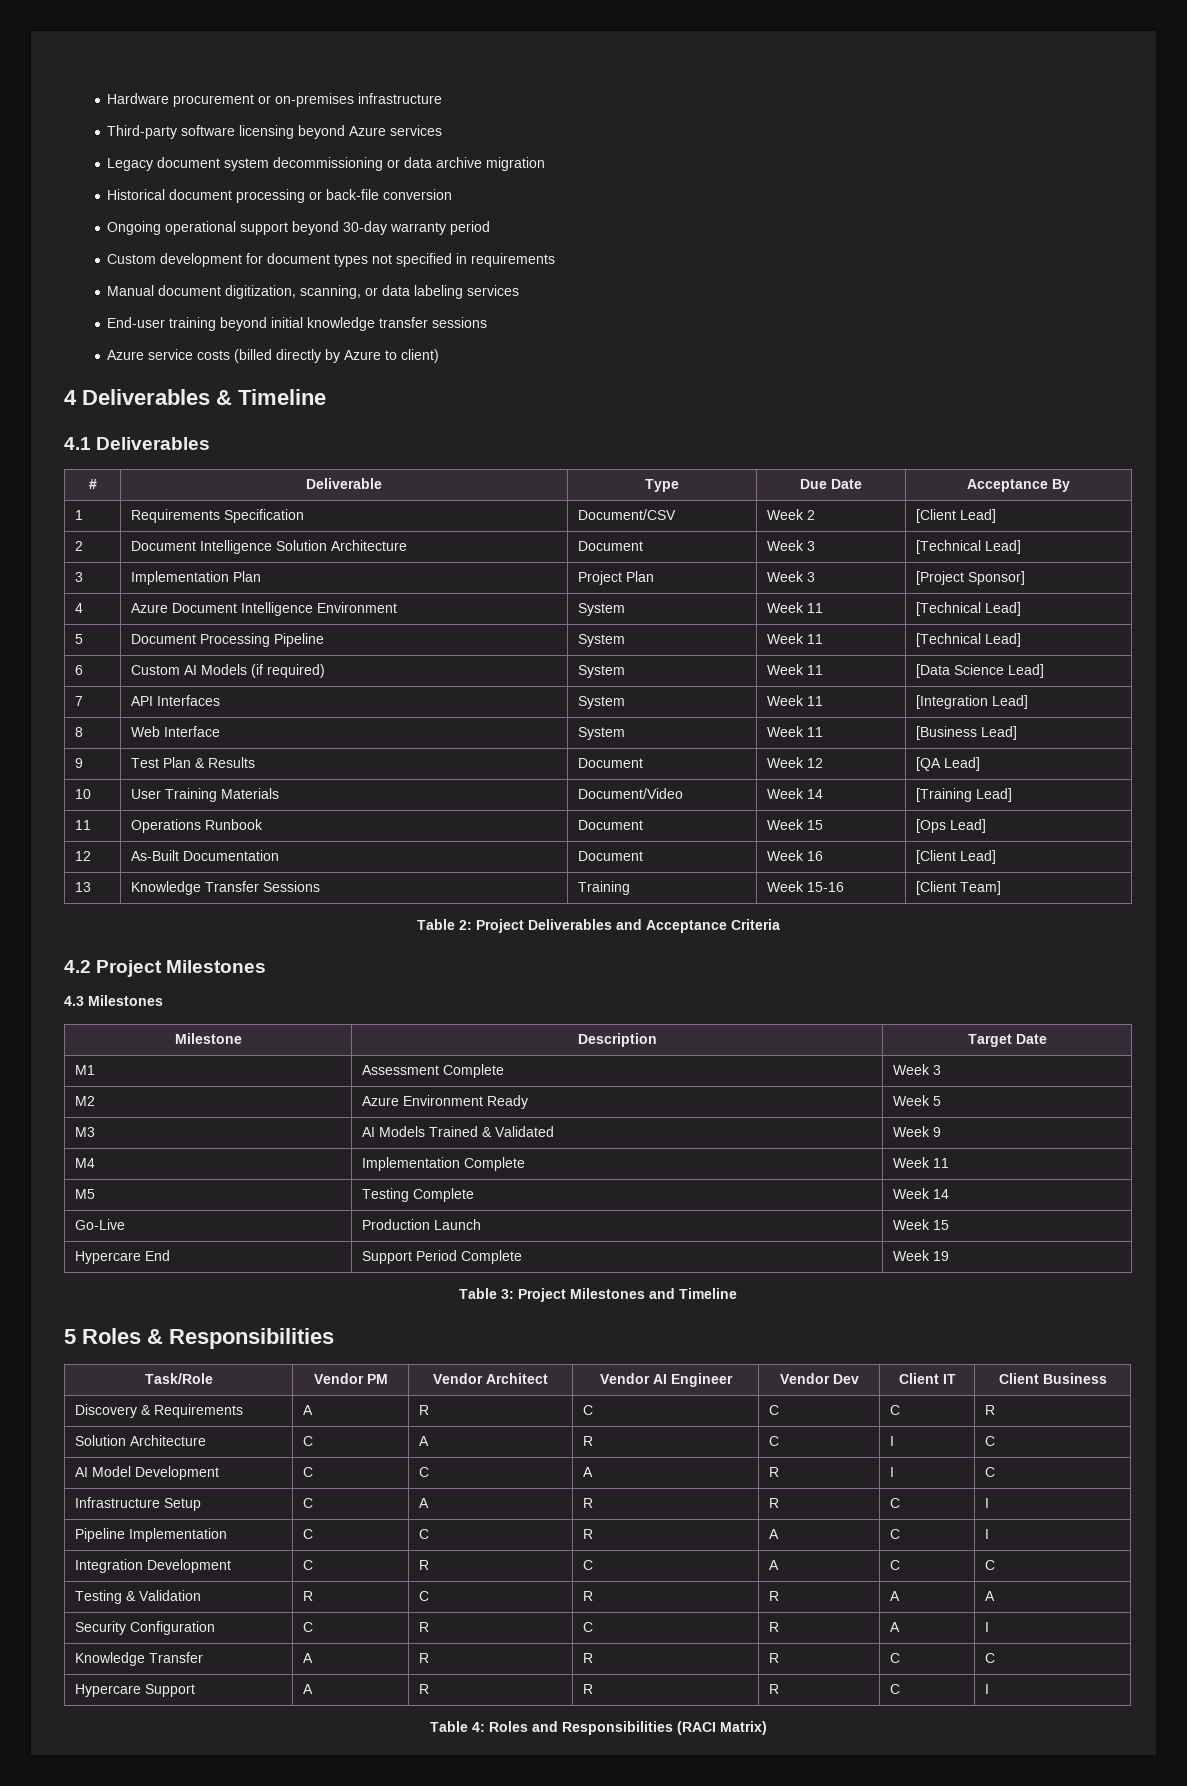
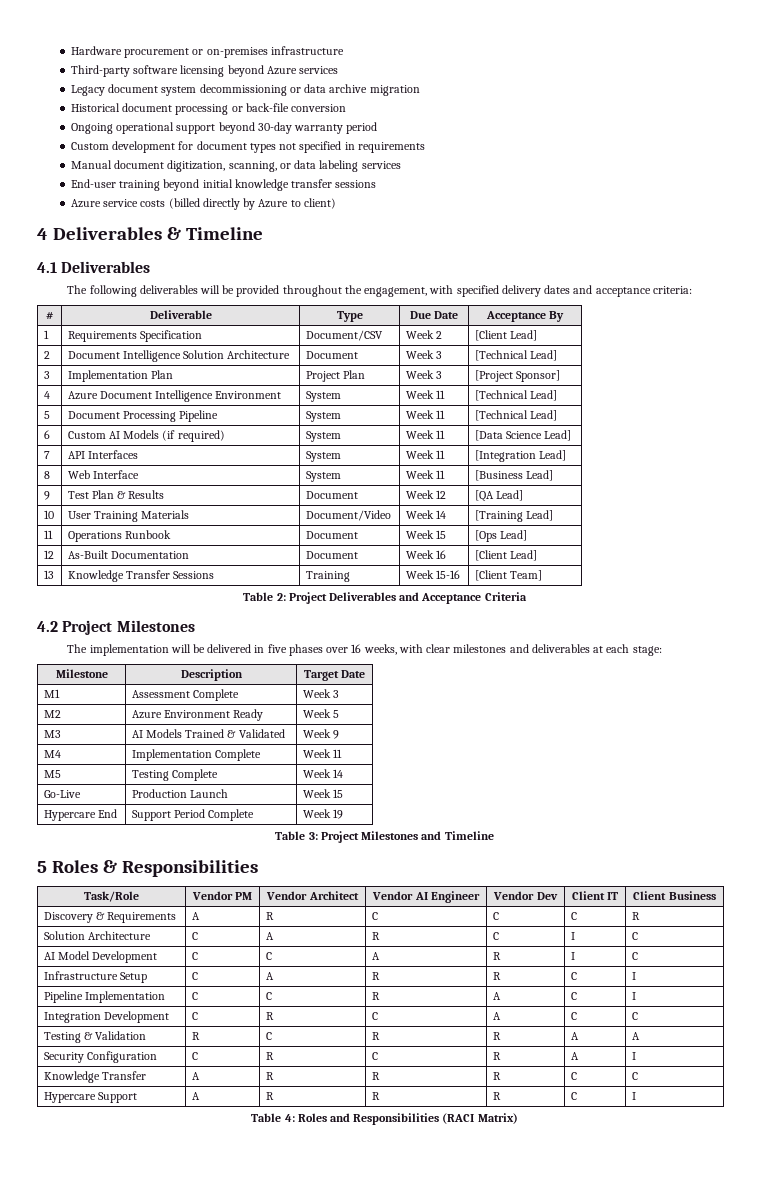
+ The following deliverables will be provided throughout the engagement, with specified delivery dates and acceptance criteria:
- 4.3 Milestones
+ The implementation will be delivered in five phases over 16 weeks, with clear milestones and deliverables at each stage:

